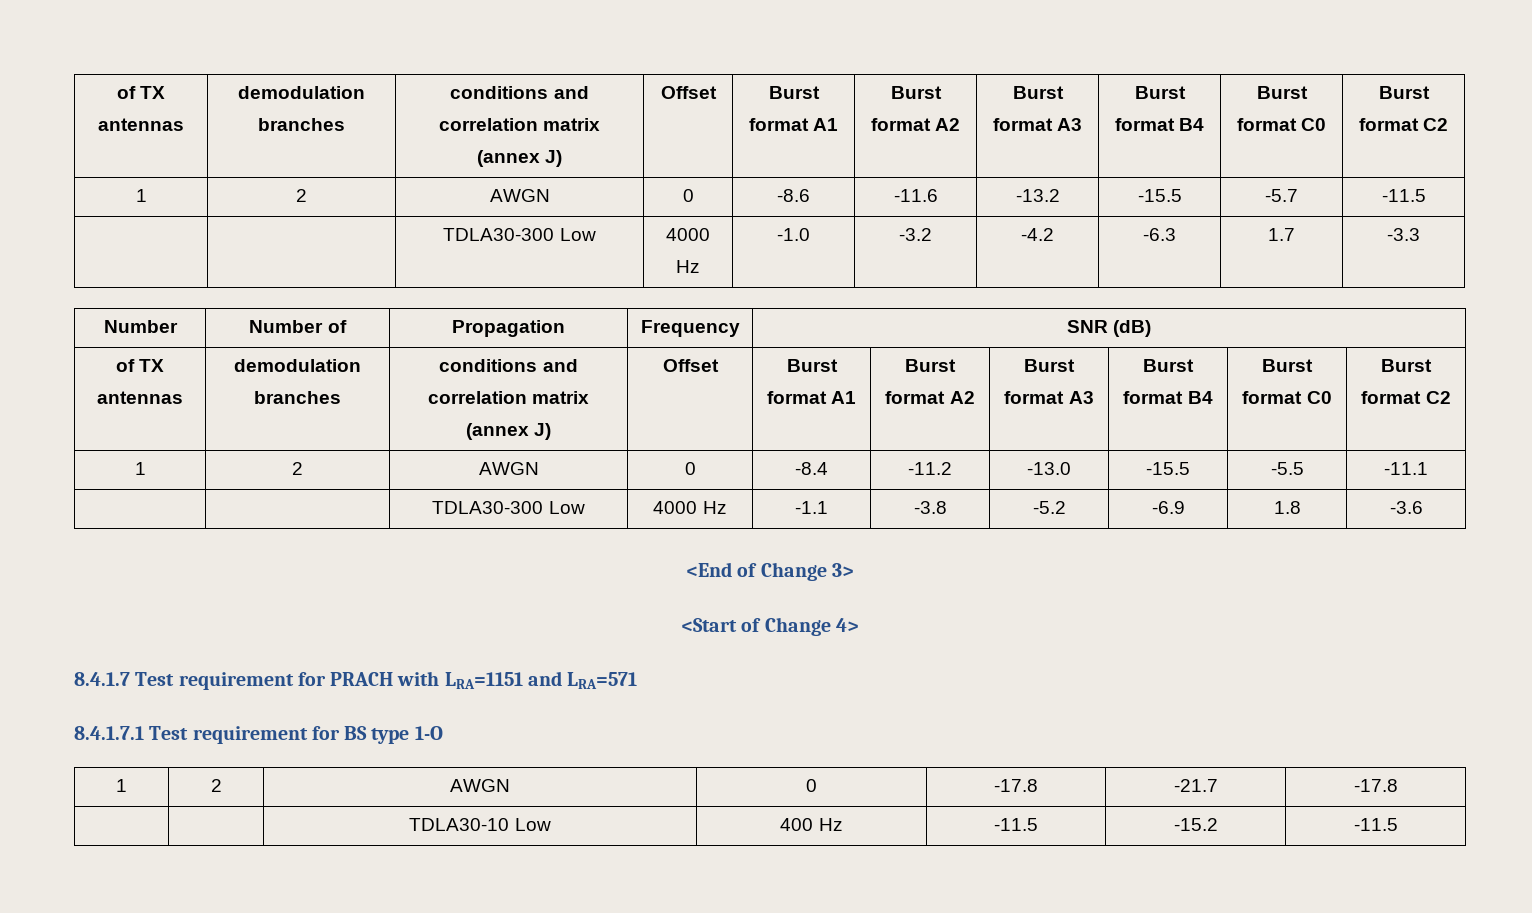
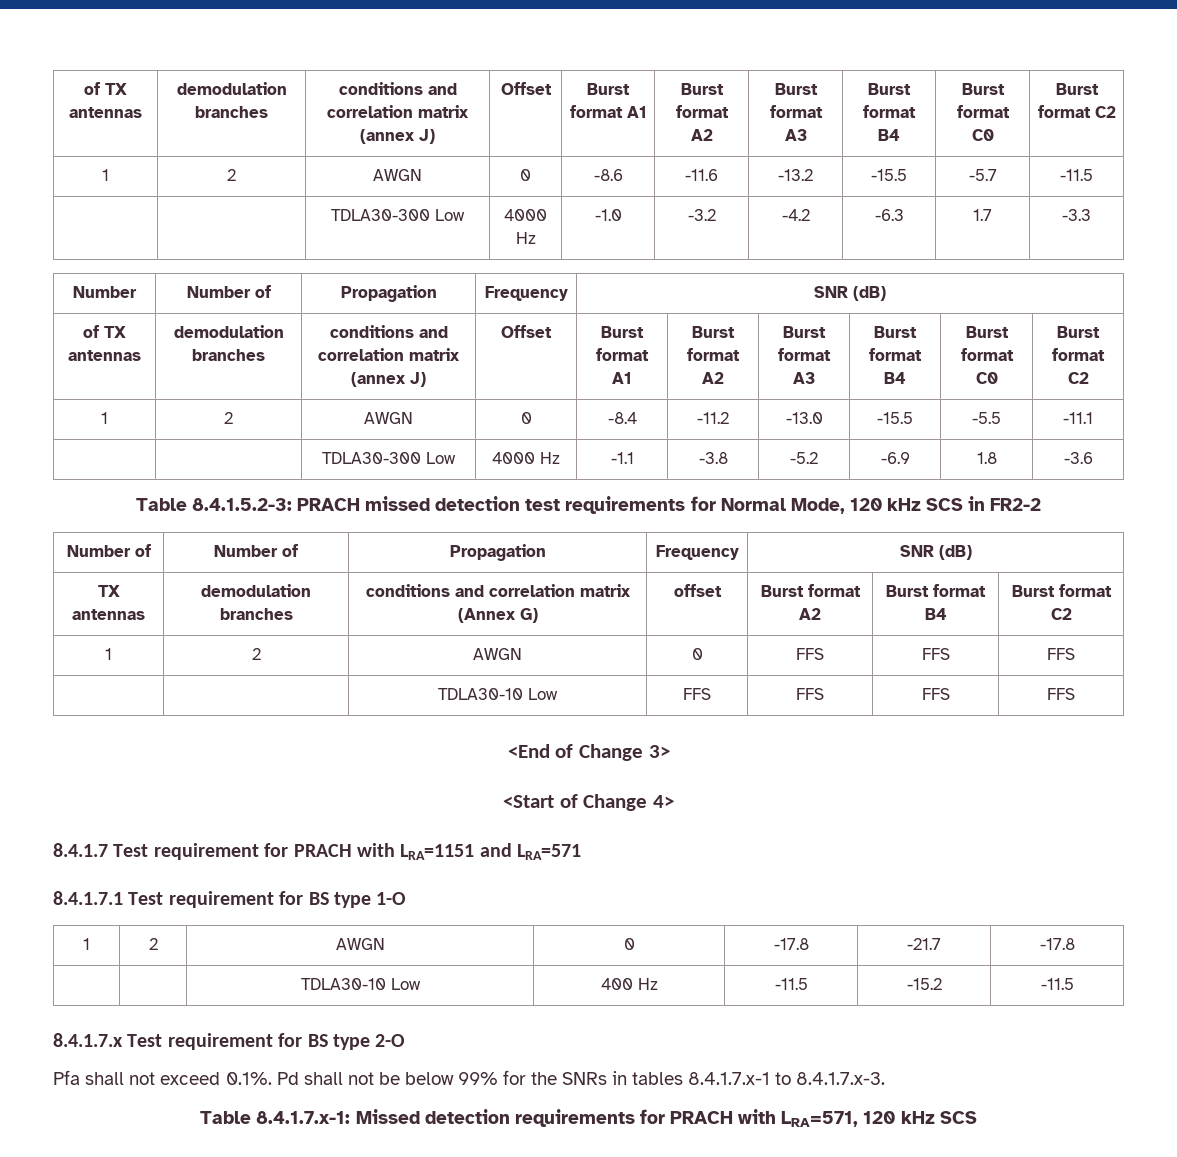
+ Table 8.4.1.5.2-3: PRACH missed detection test requirements for Normal Mode, 120 kHz SCS in FR2-2
+ Number of | Number of | Propagation | Frequency | SNR (dB)
+ TX antennas | demodulation branches | conditions and correlation matrix (Annex G) | offset | Burst format A2 | Burst format B4 | Burst format C2
+ 1 | 2 | AWGN | 0 | FFS | FFS | FFS
+ | | TDLA30-10 Low | FFS | FFS | FFS | FFS
+ 8.4.1.7.x Test requirement for BS type 2-O
+ Pfa shall not exceed 0.1%. Pd shall not be below 99% for the SNRs in tables 8.4.1.7.x-1 to 8.4.1.7.x-3.
+ Table 8.4.1.7.x-1: Missed detection requirements for PRACH with LRA=571, 120 kHz SCS

